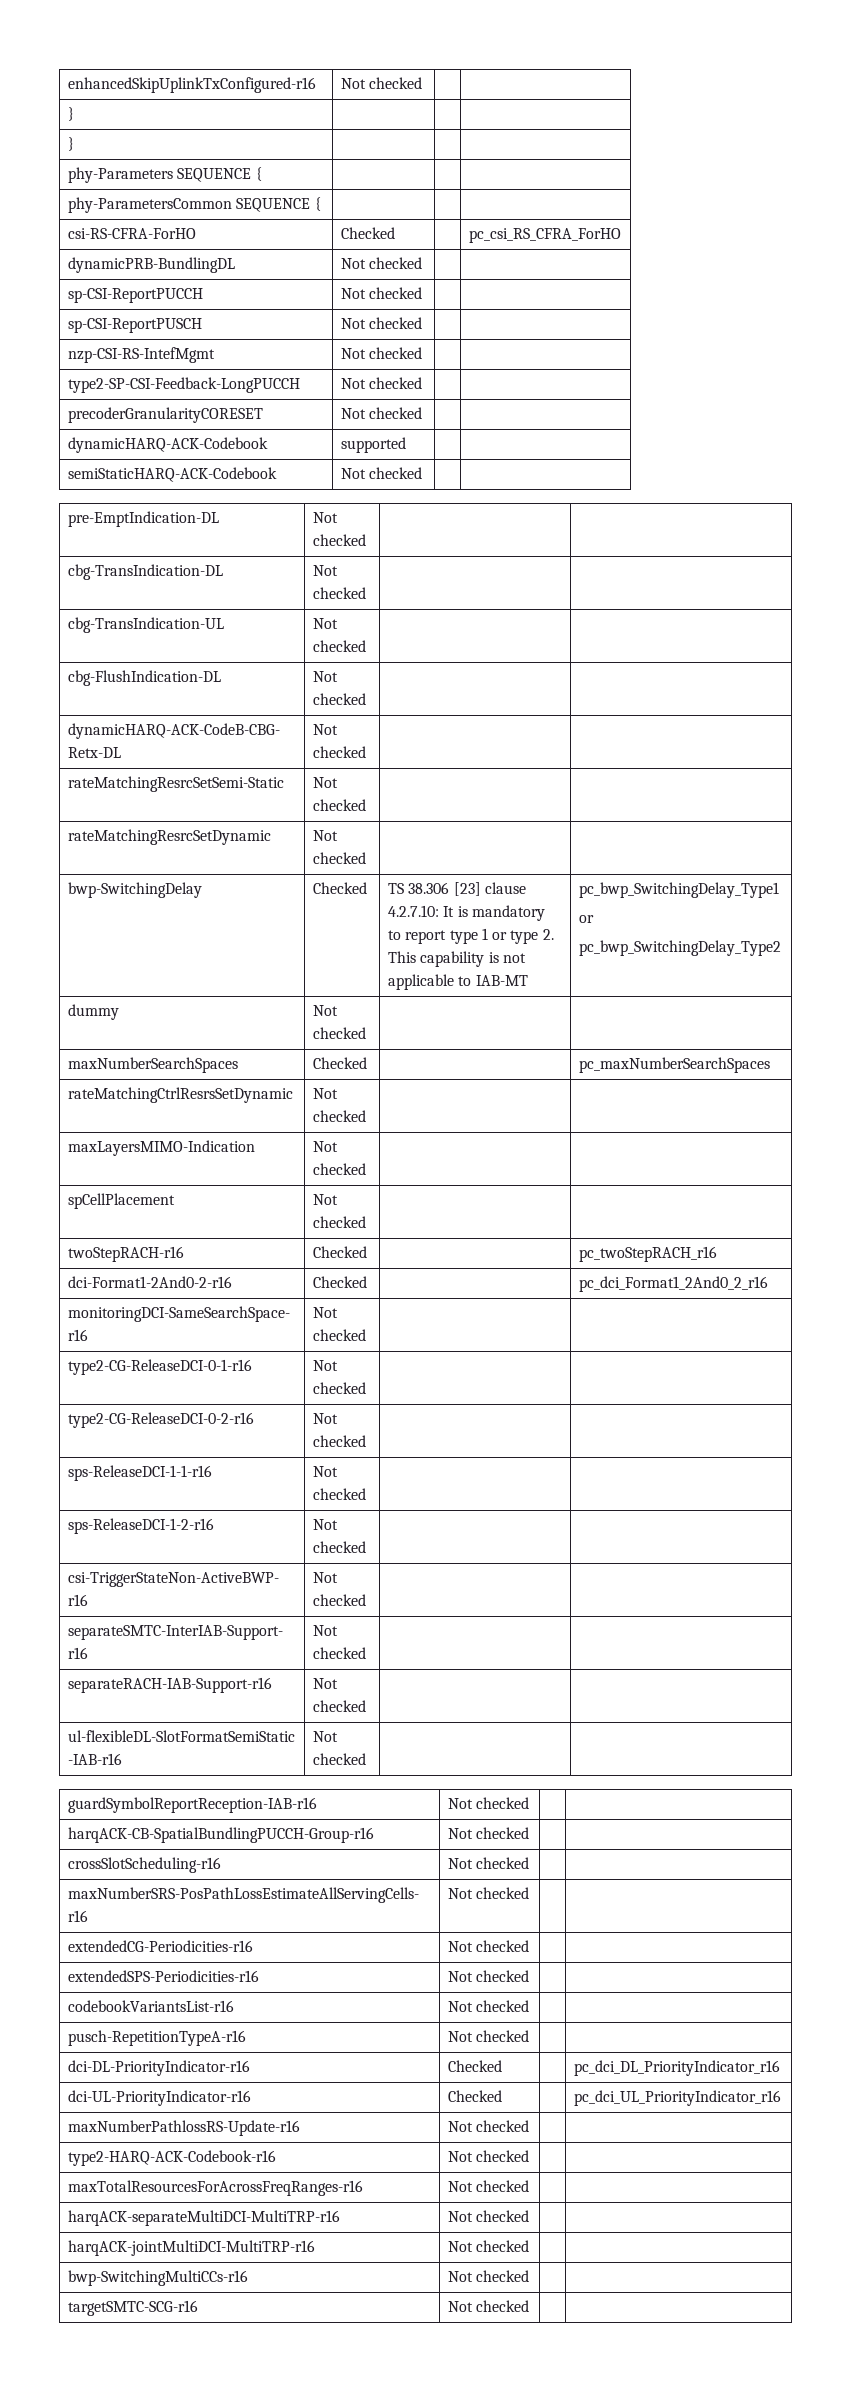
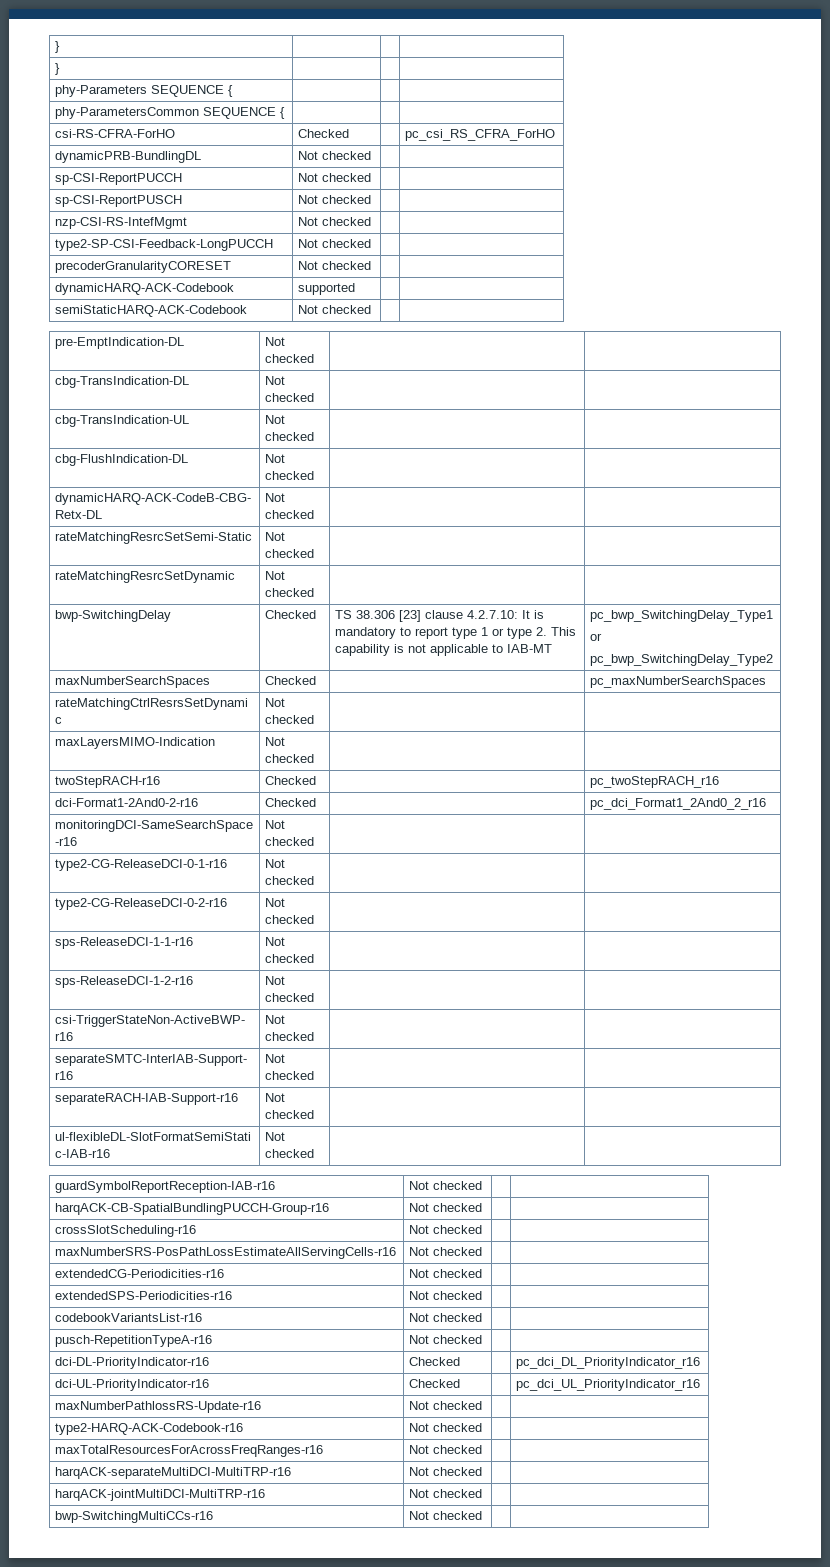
- enhancedSkipUplinkTxConfigured-r16 | Not checked | |
- dummy | Not checked | |
- spCellPlacement | Not checked | |
- targetSMTC-SCG-r16 | Not checked | |

